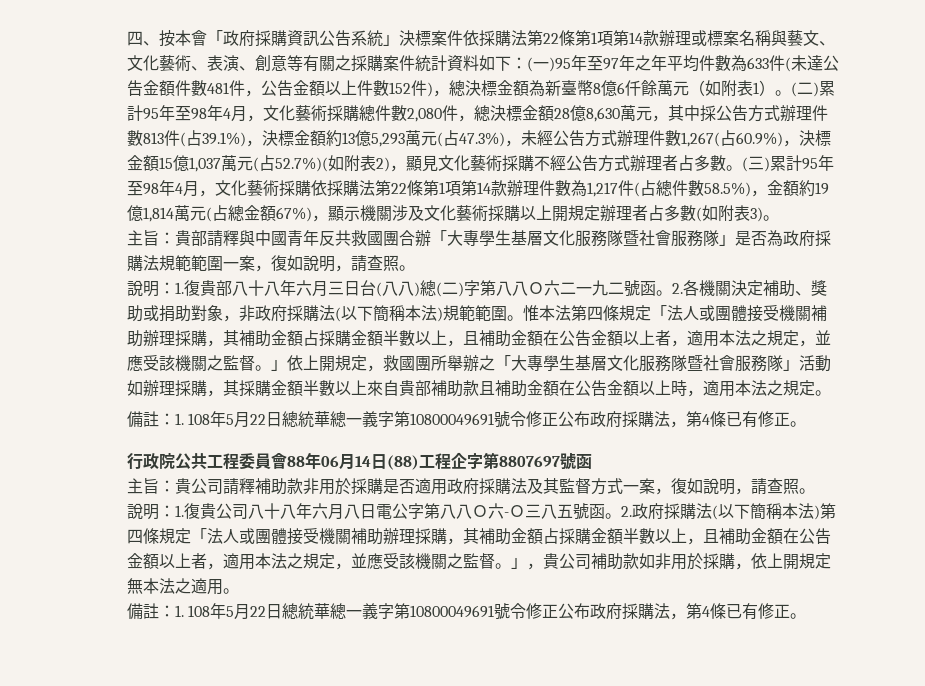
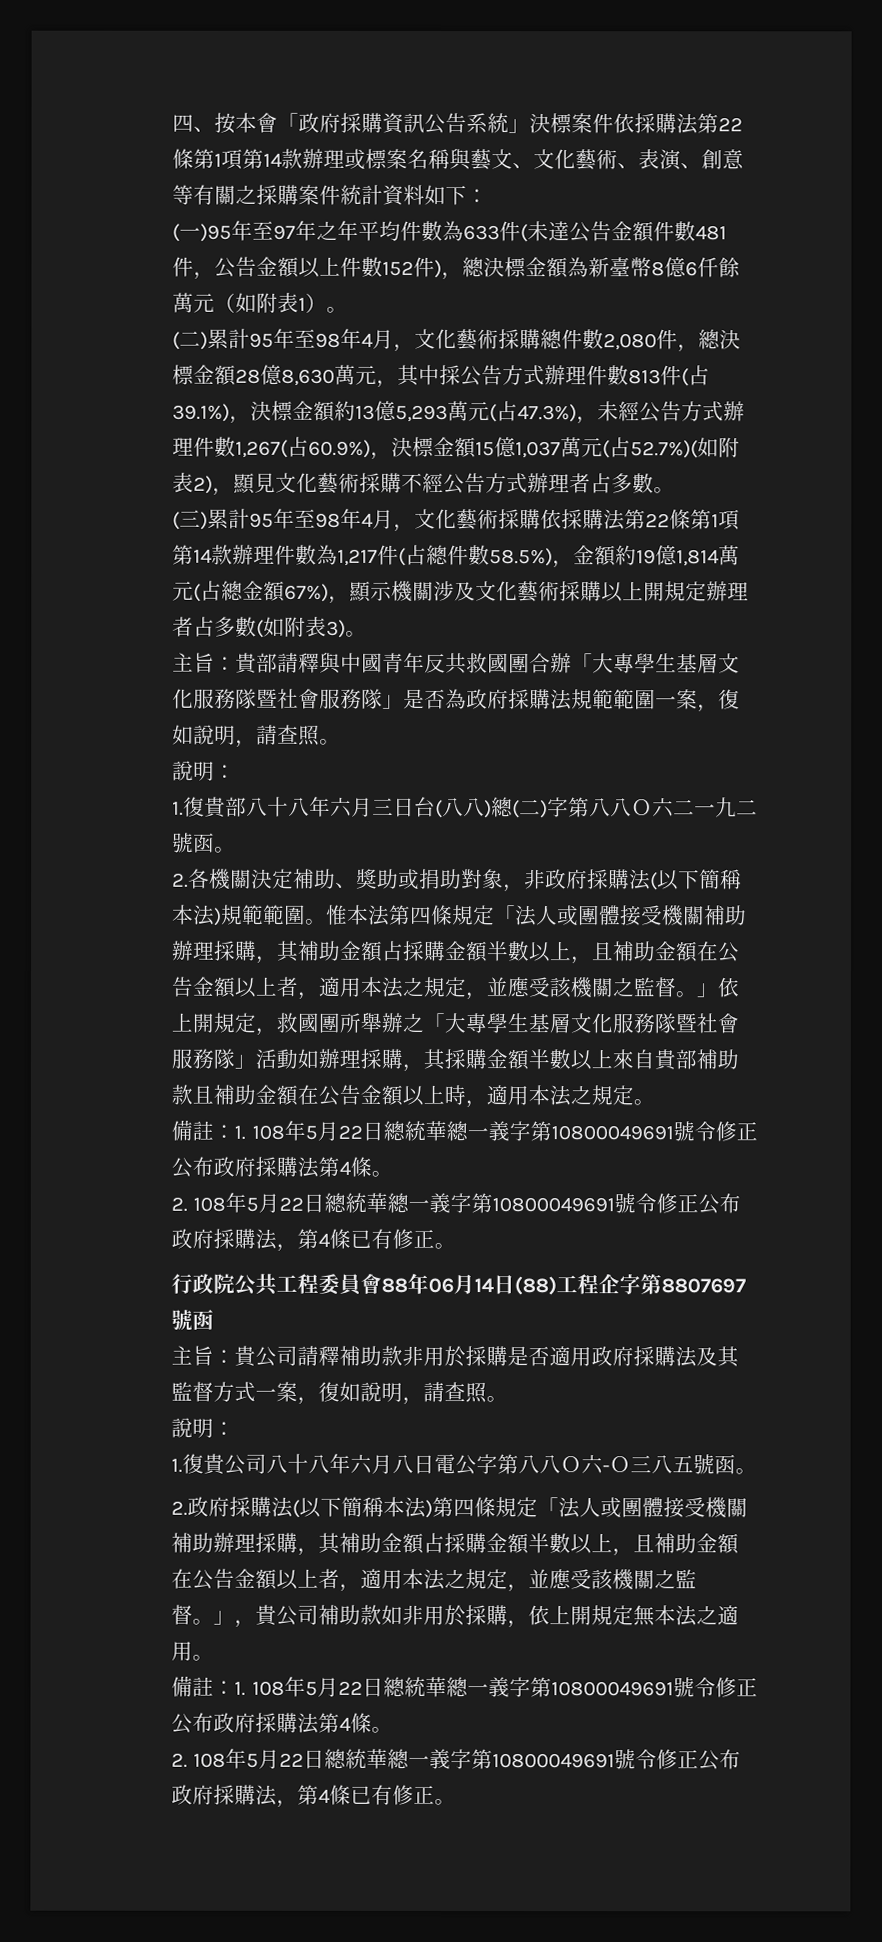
- 四、按本會「政府採購資訊公告系統」決標案件依採購法第22條第1項第14款辦理或標案名稱與藝文、文化藝術、表演、創意等有關之採購案件統計資料如下：(一)95年至97年之年平均件數為633件(未達公告金額件數481件，公告金額以上件數152件)，總決標金額為新臺幣8億6仟餘萬元（如附表1）。(二)累計95年至98年4月，文化藝術採購總件數2,080件，總決標金額28億8,630萬元，其中採公告方式辦理件數813件(占39.1%)，決標金額約13億5,293萬元(占47.3%)，未經公告方式辦理件數1,267(占60.9%)，決標金額15億1,037萬元(占52.7%)(如附表2)，顯見文化藝術採購不經公告方式辦理者占多數。(三)累計95年至98年4月，文化藝術採購依採購法第22條第1項第14款辦理件數為1,217件(占總件數58.5%)，金額約19億1,814萬元(占總金額67%)，顯示機關涉及文化藝術採購以上開規定辦理者占多數(如附表3)。
+ 四、按本會「政府採購資訊公告系統」決標案件依採購法第22條第1項第14款辦理或標案名稱與藝文、文化藝術、表演、創意等有關之採購案件統計資料如下：
+ (一)95年至97年之年平均件數為633件(未達公告金額件數481件，公告金額以上件數152件)，總決標金額為新臺幣8億6仟餘萬元（如附表1）。
+ (二)累計95年至98年4月，文化藝術採購總件數2,080件，總決標金額28億8,630萬元，其中採公告方式辦理件數813件(占39.1%)，決標金額約13億5,293萬元(占47.3%)，未經公告方式辦理件數1,267(占60.9%)，決標金額15億1,037萬元(占52.7%)(如附表2)，顯見文化藝術採購不經公告方式辦理者占多數。
+ (三)累計95年至98年4月，文化藝術採購依採購法第22條第1項第14款辦理件數為1,217件(占總件數58.5%)，金額約19億1,814萬元(占總金額67%)，顯示機關涉及文化藝術採購以上開規定辦理者占多數(如附表3)。
  貴部請釋與中國青年反共救國團合辦「大專學生基層文化服務隊暨社會服務隊」是否為政府採購法規範範圍一案，復如說明，請查照。
- 說明：1.復貴部八十八年六月三日台(八八)總(二)字第八八Ｏ六二一九二號函。2.各機關決定補助、獎助或捐助對象，非政府採購法(以下簡稱本法)規範範圍。
+ 說明：
+ 1.復貴部八十八年六月三日台(八八)總(二)字第八八Ｏ六二一九二號函。
+ 2.各機關決定補助、獎助或捐助對象，非政府採購法(以下簡稱本法)規範範圍。
  惟本法第四條規定「法人或團體接受機關補助辦理採購，其補助金額占採購金額半數以上，且補助金額在公告金額以上者，適用本法之規定，並應受該機關之監督。」依上開規定，救國團所舉辦之「大專學生基層文化服務隊暨社會服務隊」活動如辦理採購，其採購金額半數以上來自貴部補助款且補助金額在公告金額以上時，適用本法之規定。
- 備註：1. 108年5月22日總統華總一義字第10800049691號令修正公布政府採購法，第4條已有修正。
+ 備註：1. 108年5月22日總統華總一義字第10800049691號令修正公布政府採購法第4條。
+ 2. 108年5月22日總統華總一義字第10800049691號令修正公布政府採購法，第4條已有修正。
  貴公司請釋補助款非用於採購是否適用政府採購法及其監督方式一案，復如說明，請查照。
- 說明：1.復貴公司八十八年六月八日電公字第八八Ｏ六-Ｏ三八五號函。2.政府採購法(以下簡稱本法)第四條規定「法人或團體接受機關補助辦理採購，其補助金額占採購金額半數以上，且補助金額在公告金額以上者，適用本法之規定，並應受該機關之監督。」，貴公司補助款如非用於採購，依上開規定無本法之適用。
- 備註：1. 108年5月22日總統華總一義字第10800049691號令修正公布政府採購法，第4條已有修正。
+ 說明：
+ 1.復貴公司八十八年六月八日電公字第八八Ｏ六-Ｏ三八五號函。
+ 2.政府採購法(以下簡稱本法)第四條規定「法人或團體接受機關補助辦理採購，其補助金額占採購金額半數以上，且補助金額在公告金額以上者，適用本法之規定，並應受該機關之監督。」，貴公司補助款如非用於採購，依上開規定無本法之適用。
+ 備註：1. 108年5月22日總統華總一義字第10800049691號令修正公布政府採購法第4條。
+ 2. 108年5月22日總統華總一義字第10800049691號令修正公布政府採購法，第4條已有修正。

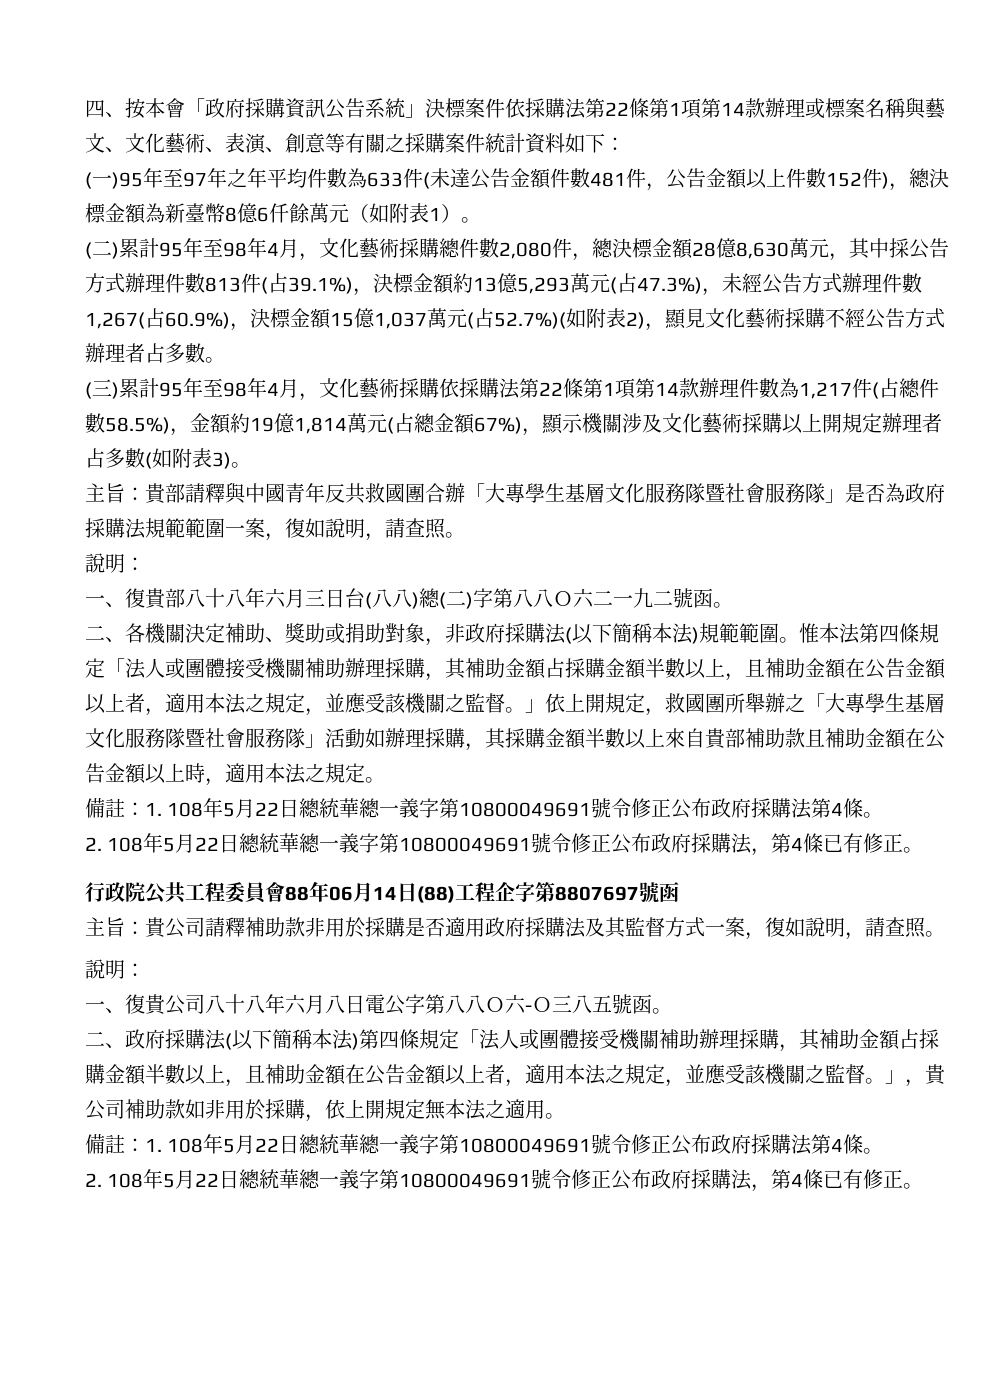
- 1.復貴部八十八年六月三日台(八八)總(二)字第八八Ｏ六二一九二號函。
+ 一、復貴部八十八年六月三日台(八八)總(二)字第八八Ｏ六二一九二號函。
- 2.各機關決定補助、獎助或捐助對象，非政府採購法(以下簡稱本法)規範範圍。
+ 二、各機關決定補助、獎助或捐助對象，非政府採購法(以下簡稱本法)規範範圍。
- 1.復貴公司八十八年六月八日電公字第八八Ｏ六-Ｏ三八五號函。
+ 一、復貴公司八十八年六月八日電公字第八八Ｏ六-Ｏ三八五號函。
- 2.政府採購法(以下簡稱本法)第四條規定「法人或團體接受機關補助辦理採購，其補助金額占採購金額半數以上，且補助金額在公告金額以上者，適用本法之規定，並應受該機關之監督。」，貴公司補助款如非用於採購，依上開規定無本法之適用。
+ 二、政府採購法(以下簡稱本法)第四條規定「法人或團體接受機關補助辦理採購，其補助金額占採購金額半數以上，且補助金額在公告金額以上者，適用本法之規定，並應受該機關之監督。」，貴公司補助款如非用於採購，依上開規定無本法之適用。

